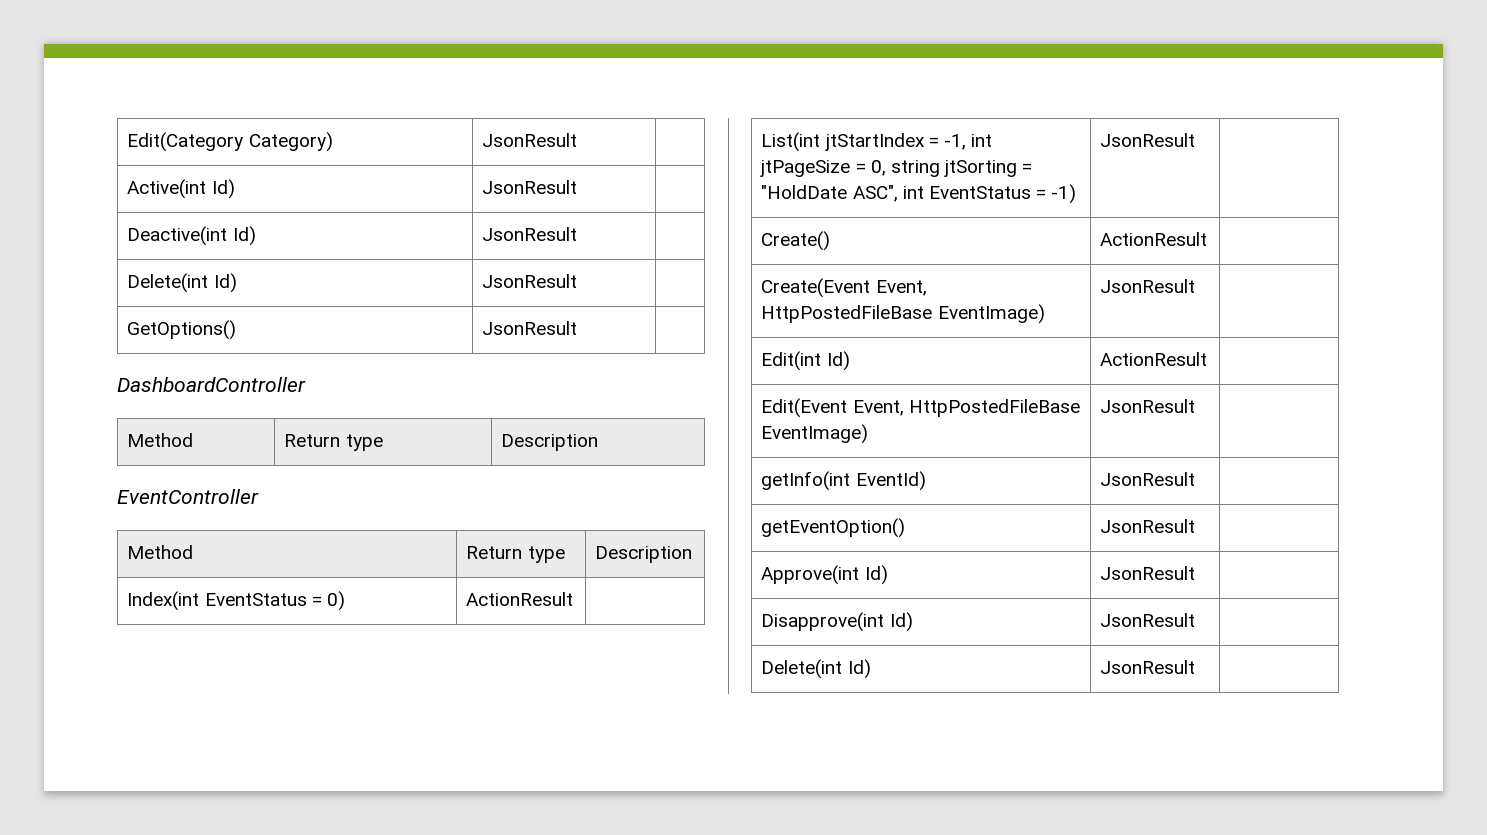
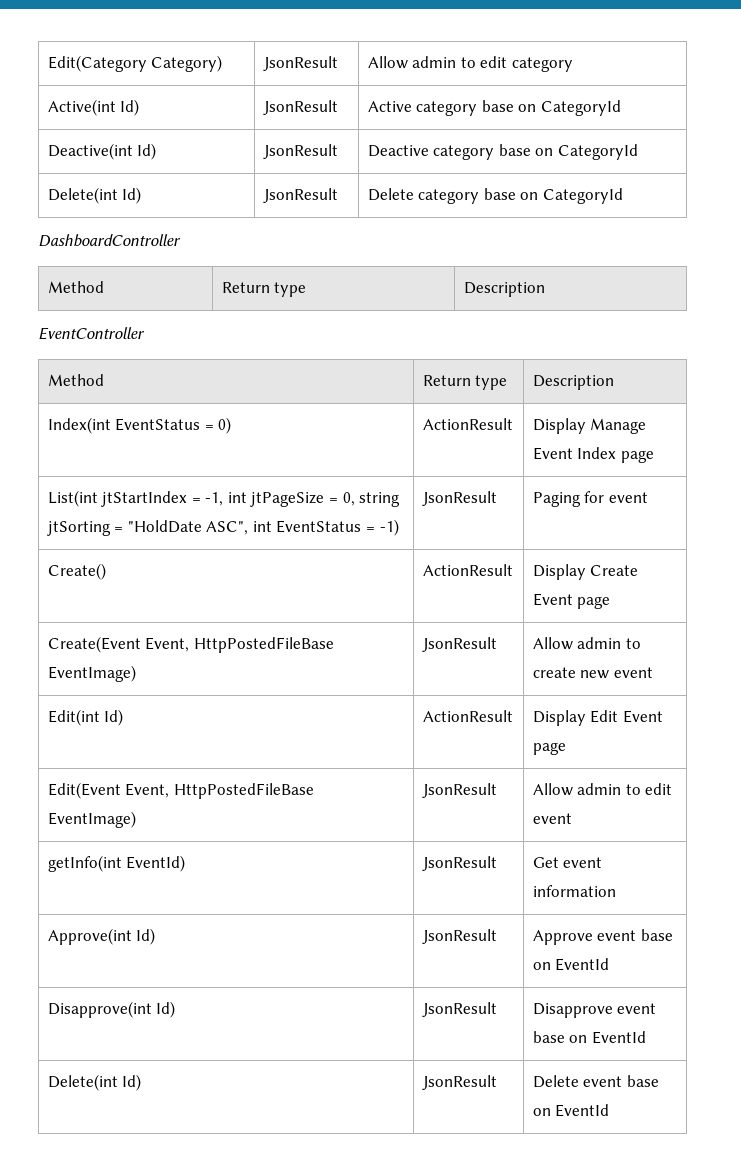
- Edit(Category Category) | JsonResult |
- Active(int Id) | JsonResult |
- Deactive(int Id) | JsonResult |
- Delete(int Id) | JsonResult |
- GetOptions() | JsonResult |
+ Edit(Category Category) | JsonResult | Allow admin to edit category
+ Active(int Id) | JsonResult | Active category base on CategoryId
+ Deactive(int Id) | JsonResult | Deactive category base on CategoryId
+ Delete(int Id) | JsonResult | Delete category base on CategoryId
- Index(int EventStatus = 0) | ActionResult |
+ Index(int EventStatus = 0) | ActionResult | Display Manage Event Index page
- List(int jtStartIndex = -1, int jtPageSize = 0, string jtSorting = "HoldDate ASC", int EventStatus = -1) | JsonResult |
+ List(int jtStartIndex = -1, int jtPageSize = 0, string jtSorting = "HoldDate ASC", int EventStatus = -1) | JsonResult | Paging for event
- Create() | ActionResult |
+ Create() | ActionResult | Display Create Event page
- Create(Event Event, HttpPostedFileBase EventImage) | JsonResult |
+ Create(Event Event, HttpPostedFileBase EventImage) | JsonResult | Allow admin to create new event
- Edit(int Id) | ActionResult |
+ Edit(int Id) | ActionResult | Display Edit Event page
- Edit(Event Event, HttpPostedFileBase EventImage) | JsonResult |
+ Edit(Event Event, HttpPostedFileBase EventImage) | JsonResult | Allow admin to edit event
- getInfo(int EventId) | JsonResult |
- getEventOption() | JsonResult |
+ getInfo(int EventId) | JsonResult | Get event information
- Approve(int Id) | JsonResult |
- Disapprove(int Id) | JsonResult |
- Delete(int Id) | JsonResult |
+ Approve(int Id) | JsonResult | Approve event base on EventId
+ Disapprove(int Id) | JsonResult | Disapprove event base on EventId
+ Delete(int Id) | JsonResult | Delete event base on EventId

